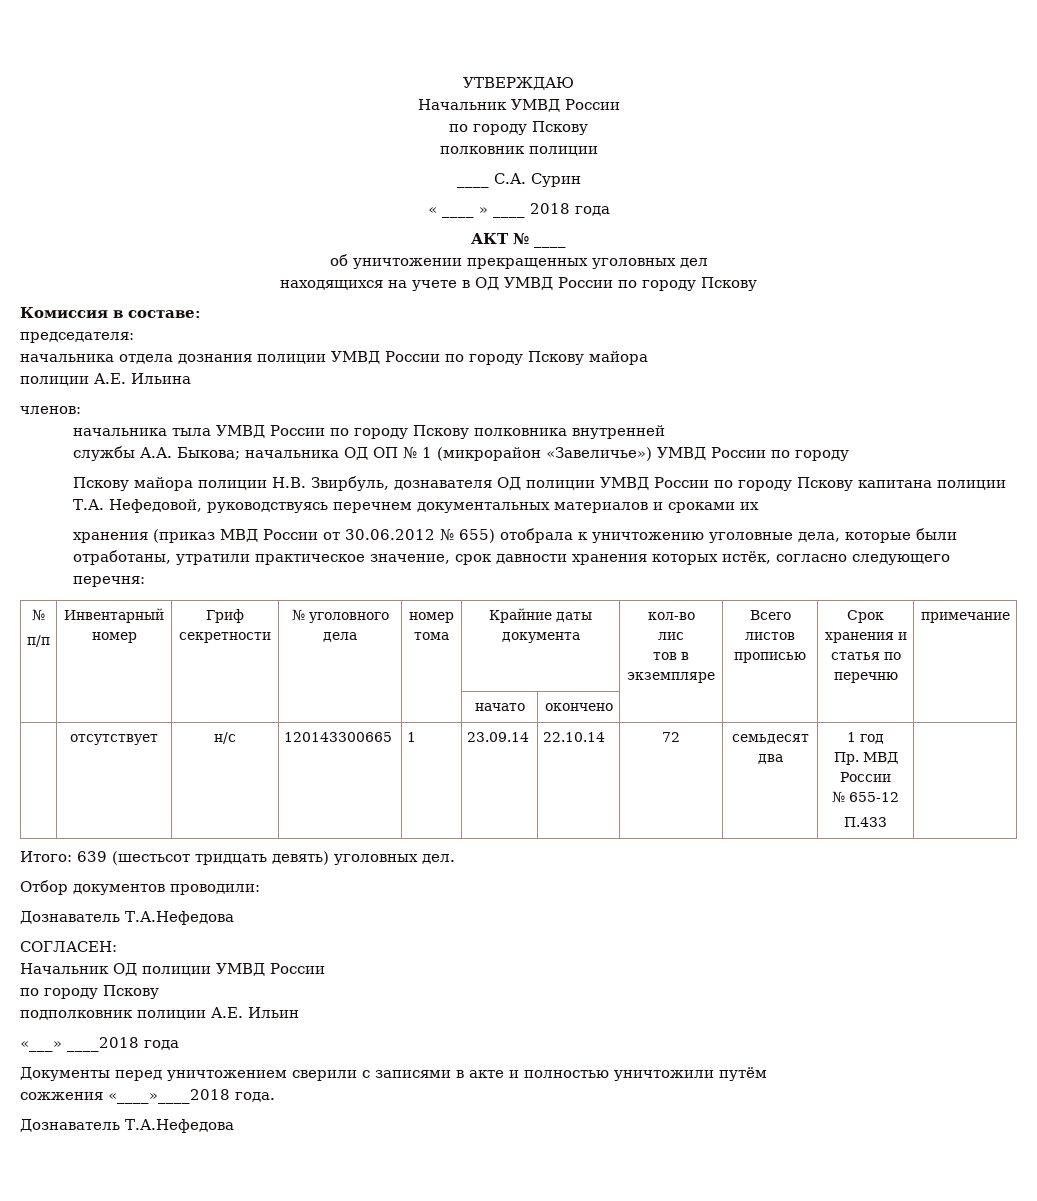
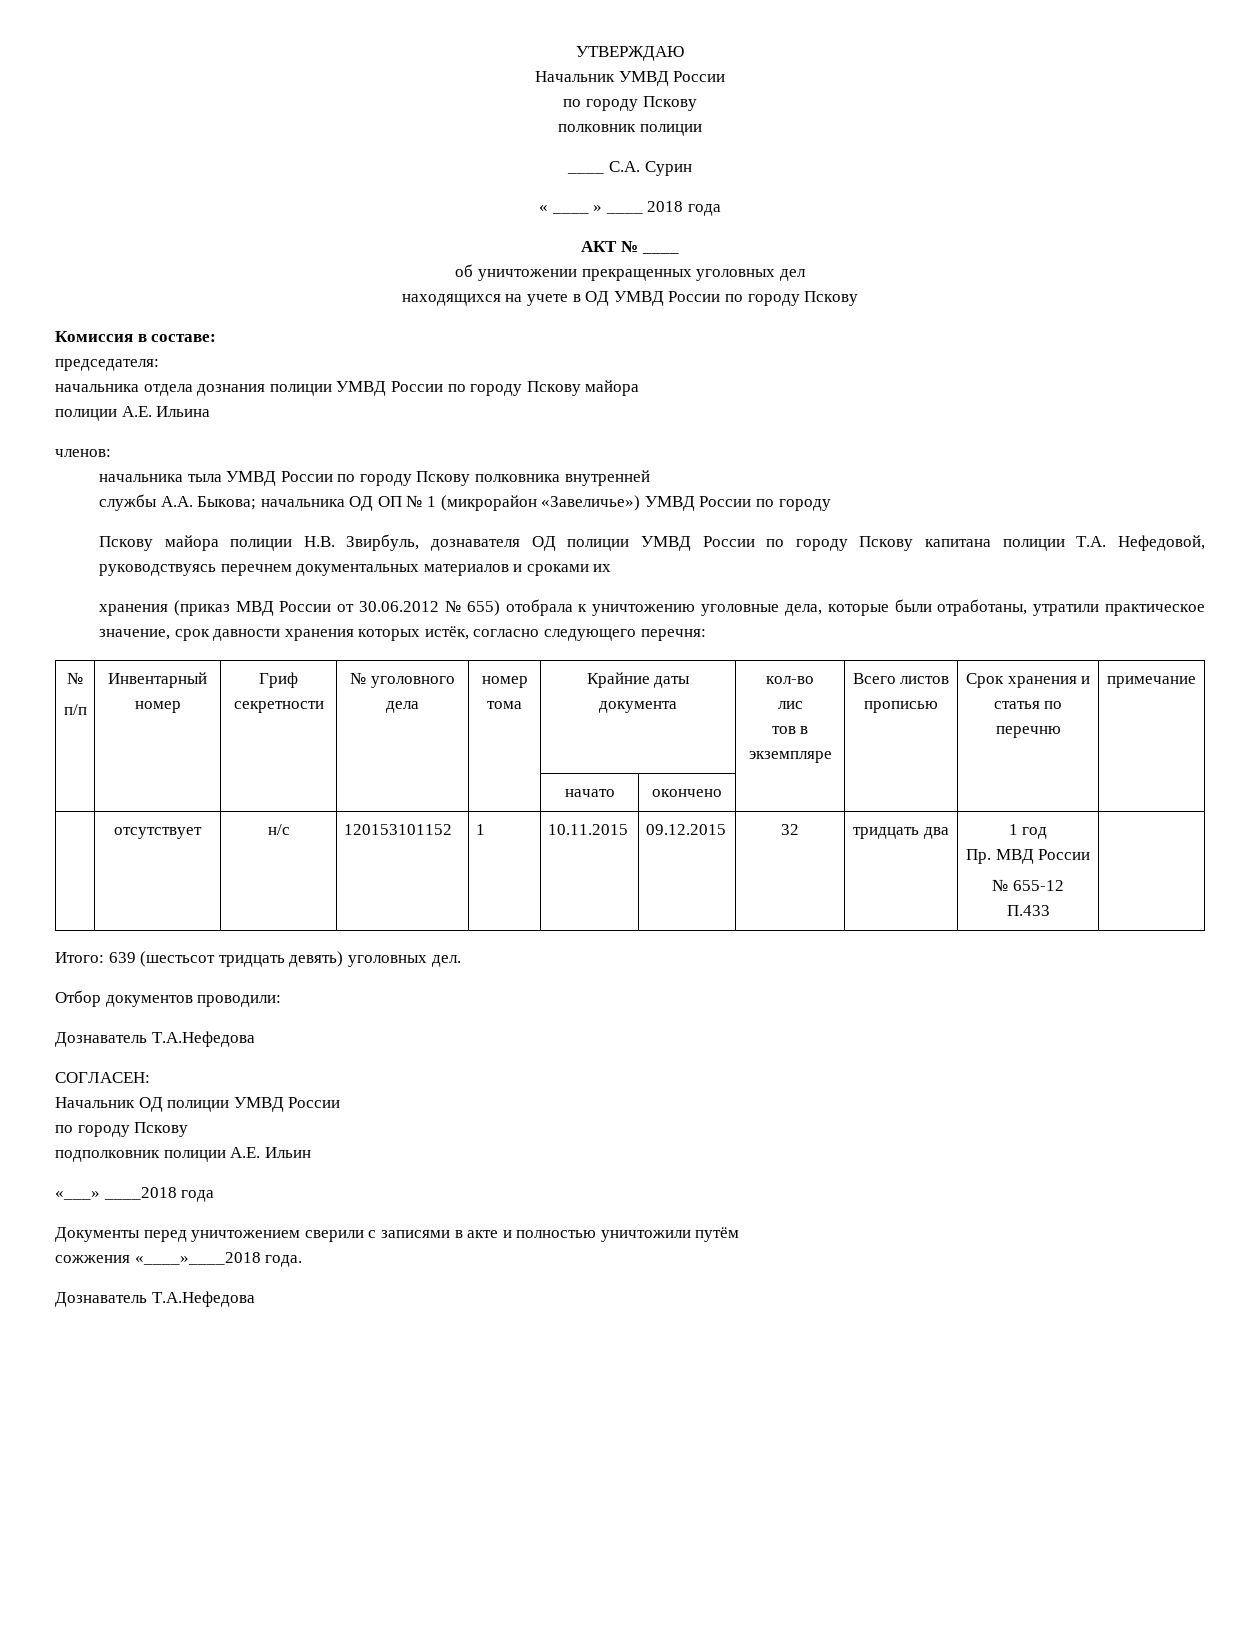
- | отсутствует | н/с | 120143300665 | 1 | 23.09.14 | 22.10.14 | 72 | семьдесят два | 1 год
+ | отсутствует | н/с | 120153101152 | 1 | 10.11.2015 | 09.12.2015 | 32 | тридцать два | 1 год

